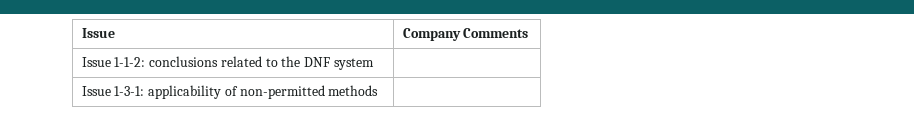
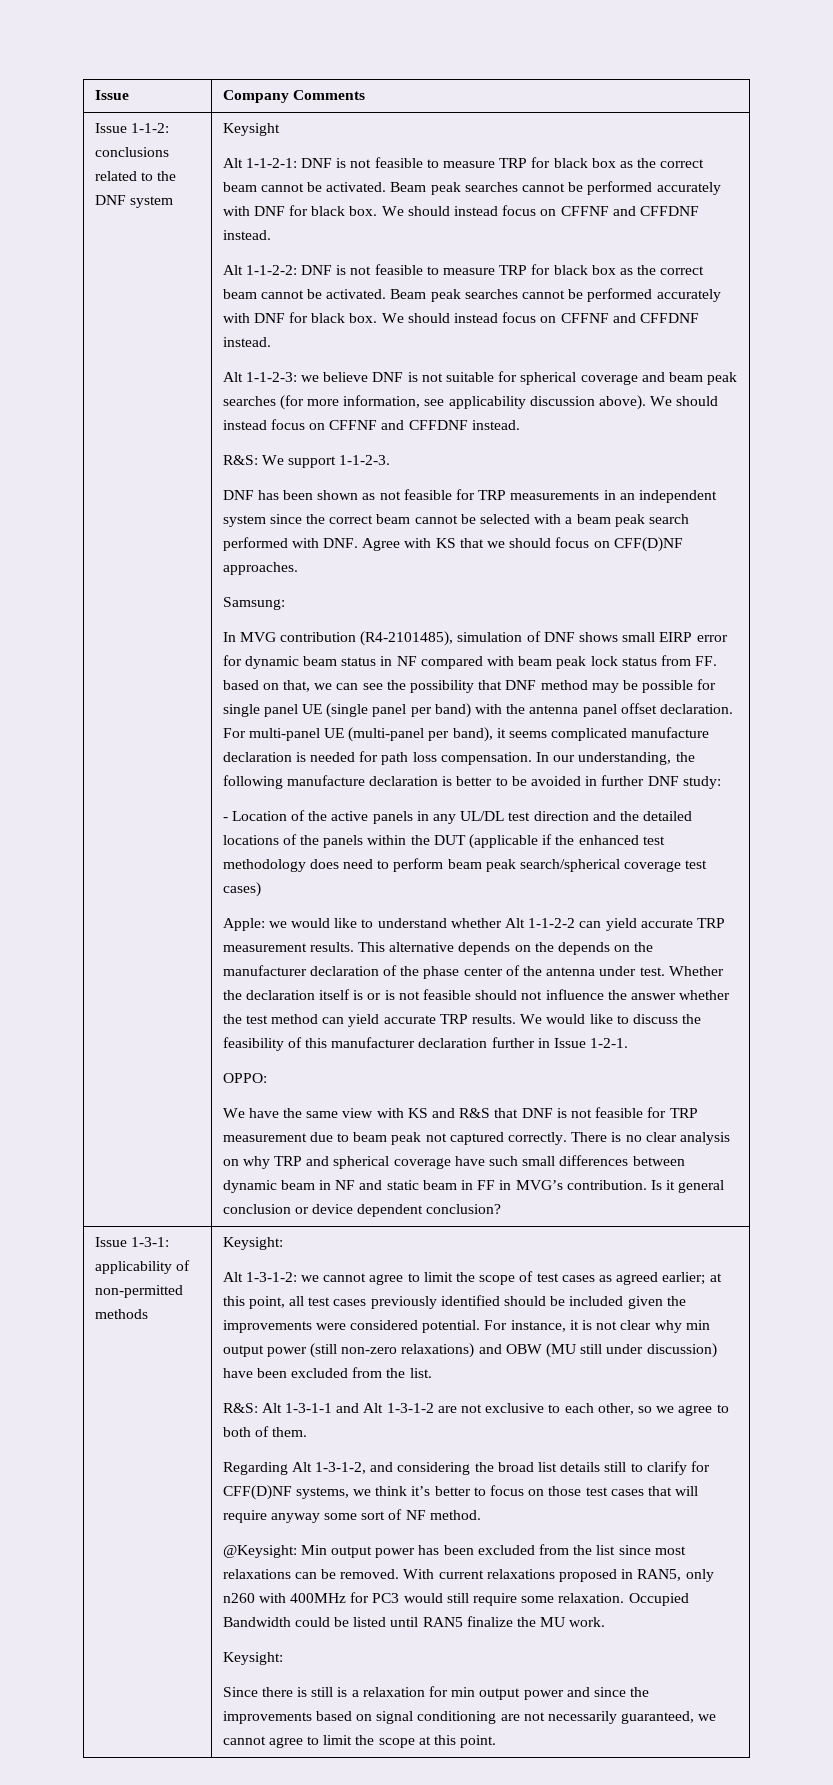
+ Keysight
+ Alt 1-1-2-1: DNF is not feasible to measure TRP for black box as the correct beam cannot be activated. Beam peak searches cannot be performed accurately with DNF for black box. We should instead focus on CFFNF and CFFDNF instead.
+ Alt 1-1-2-2: DNF is not feasible to measure TRP for black box as the correct beam cannot be activated. Beam peak searches cannot be performed accurately with DNF for black box. We should instead focus on CFFNF and CFFDNF instead.
+ Alt 1-1-2-3: we believe DNF is not suitable for spherical coverage and beam peak searches (for more information, see applicability discussion above). We should instead focus on CFFNF and CFFDNF instead.
+ R&S: We support 1-1-2-3.
+ DNF has been shown as not feasible for TRP measurements in an independent system since the correct beam cannot be selected with a beam peak search performed with DNF. Agree with KS that we should focus on CFF(D)NF approaches.
+ Samsung:
+ In MVG contribution (R4-2101485), simulation of DNF shows small EIRP error for dynamic beam status in NF compared with beam peak lock status from FF. based on that, we can see the possibility that DNF method may be possible for single panel UE (single panel per band) with the antenna panel offset declaration. For multi-panel UE (multi-panel per band), it seems complicated manufacture declaration is needed for path loss compensation. In our understanding, the following manufacture declaration is better to be avoided in further DNF study:
+ - Location of the active panels in any UL/DL test direction and the detailed locations of the panels within the DUT (applicable if the enhanced test methodology does need to perform beam peak search/spherical coverage test cases)
+ Apple: we would like to understand whether Alt 1-1-2-2 can yield accurate TRP measurement results. This alternative depends on the depends on the manufacturer declaration of the phase center of the antenna under test. Whether the declaration itself is or is not feasible should not influence the answer whether the test method can yield accurate TRP results. We would like to discuss the feasibility of this manufacturer declaration further in Issue 1-2-1.
+ OPPO:
+ We have the same view with KS and R&S that DNF is not feasible for TRP measurement due to beam peak not captured correctly. There is no clear analysis on why TRP and spherical coverage have such small differences between dynamic beam in NF and static beam in FF in MVG’s contribution. Is it general conclusion or device dependent conclusion?
- Issue 1-3-1: applicability of non-permitted methods
+ Issue 1-3-1: applicability of non-permitted methods | Keysight:
+ Alt 1-3-1-2: we cannot agree to limit the scope of test cases as agreed earlier; at this point, all test cases previously identified should be included given the improvements were considered potential. For instance, it is not clear why min output power (still non-zero relaxations) and OBW (MU still under discussion) have been excluded from the list.
+ R&S: Alt 1-3-1-1 and Alt 1-3-1-2 are not exclusive to each other, so we agree to both of them.
+ Regarding Alt 1-3-1-2, and considering the broad list details still to clarify for CFF(D)NF systems, we think it’s better to focus on those test cases that will require anyway some sort of NF method.
+ @Keysight: Min output power has been excluded from the list since most relaxations can be removed. With current relaxations proposed in RAN5, only n260 with 400MHz for PC3 would still require some relaxation. Occupied Bandwidth could be listed until RAN5 finalize the MU work.
+ Keysight:
+ Since there is still is a relaxation for min output power and since the improvements based on signal conditioning are not necessarily guaranteed, we cannot agree to limit the scope at this point.

